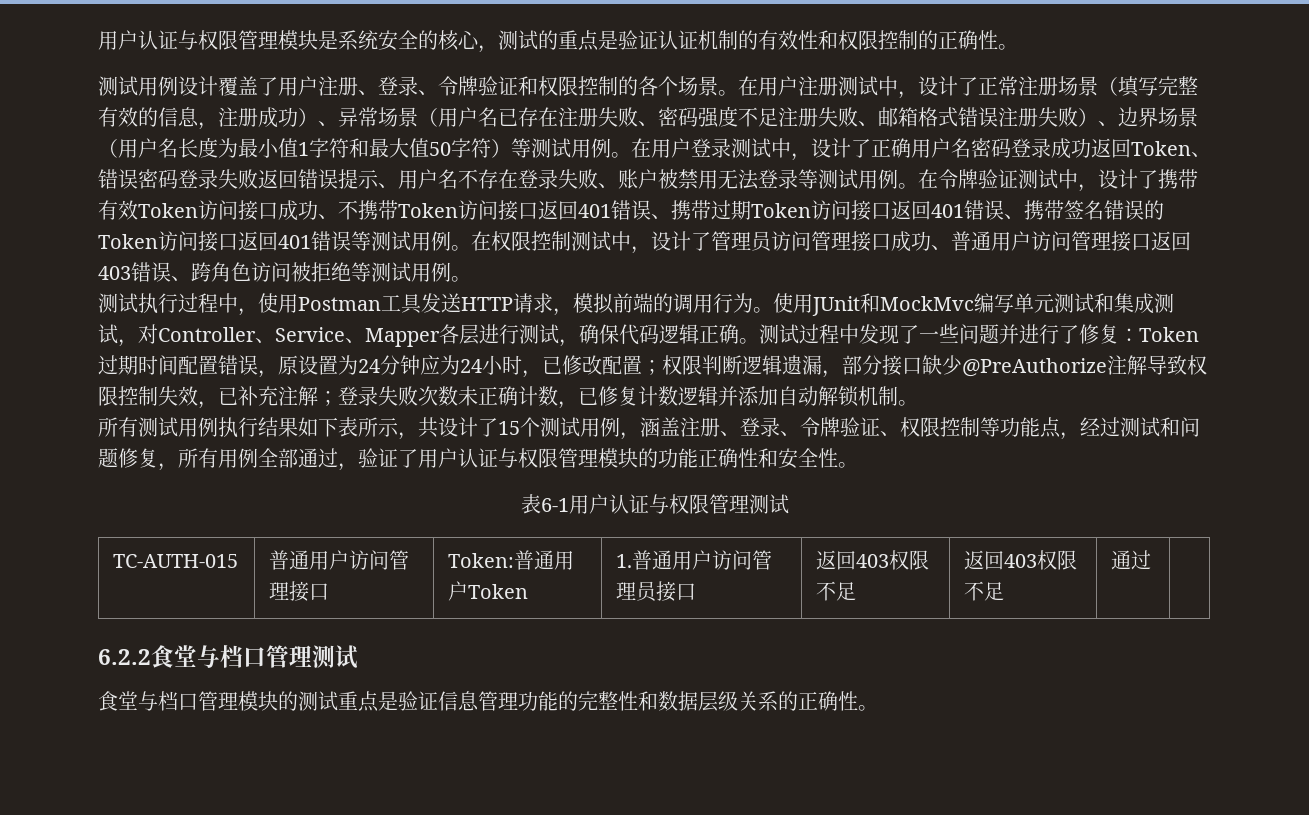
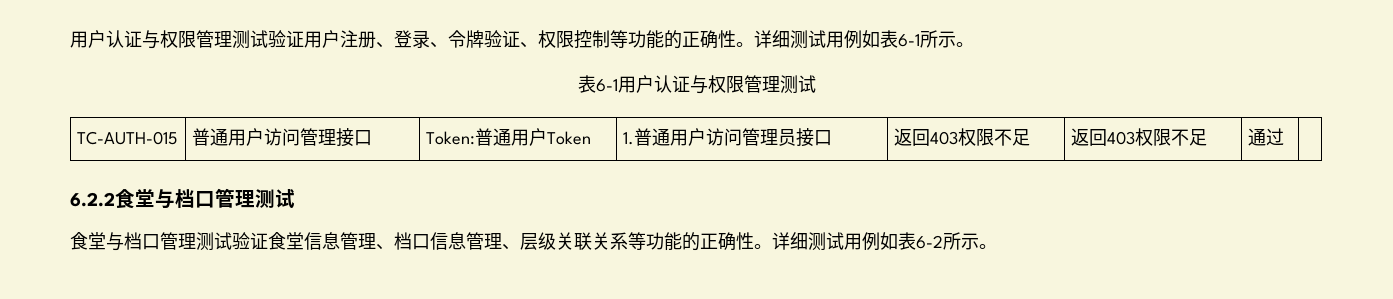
- 用户认证与权限管理模块是系统安全的核心，测试的重点是验证认证机制的有效性和权限控制的正确性。
- 测试用例设计覆盖了用户注册、登录、令牌验证和权限控制的各个场景。在用户注册测试中，设计了正常注册场景（填写完整有效的信息，注册成功）、异常场景（用户名已存在注册失败、密码强度不足注册失败、邮箱格式错误注册失败）、边界场景（用户名长度为最小值1字符和最大值50字符）等测试用例。在用户登录测试中，设计了正确用户名密码登录成功返回Token、错误密码登录失败返回错误提示、用户名不存在登录失败、账户被禁用无法登录等测试用例。在令牌验证测试中，设计了携带有效Token访问接口成功、不携带Token访问接口返回401错误、携带过期Token访问接口返回401错误、携带签名错误的Token访问接口返回401错误等测试用例。在权限控制测试中，设计了管理员访问管理接口成功、普通用户访问管理接口返回403错误、跨角色访问被拒绝等测试用例。
- 测试执行过程中，使用Postman工具发送HTTP请求，模拟前端的调用行为。使用JUnit和MockMvc编写单元测试和集成测试，对Controller、Service、Mapper各层进行测试，确保代码逻辑正确。测试过程中发现了一些问题并进行了修复：Token过期时间配置错误，原设置为24分钟应为24小时，已修改配置；权限判断逻辑遗漏，部分接口缺少@PreAuthorize注解导致权限控制失效，已补充注解；登录失败次数未正确计数，已修复计数逻辑并添加自动解锁机制。
- 所有测试用例执行结果如下表所示，共设计了15个测试用例，涵盖注册、登录、令牌验证、权限控制等功能点，经过测试和问题修复，所有用例全部通过，验证了用户认证与权限管理模块的功能正确性和安全性。
+ 用户认证与权限管理测试验证用户注册、登录、令牌验证、权限控制等功能的正确性。详细测试用例如表6-1所示。
- 食堂与档口管理模块的测试重点是验证信息管理功能的完整性和数据层级关系的正确性。
+ 食堂与档口管理测试验证食堂信息管理、档口信息管理、层级关联关系等功能的正确性。详细测试用例如表6-2所示。

